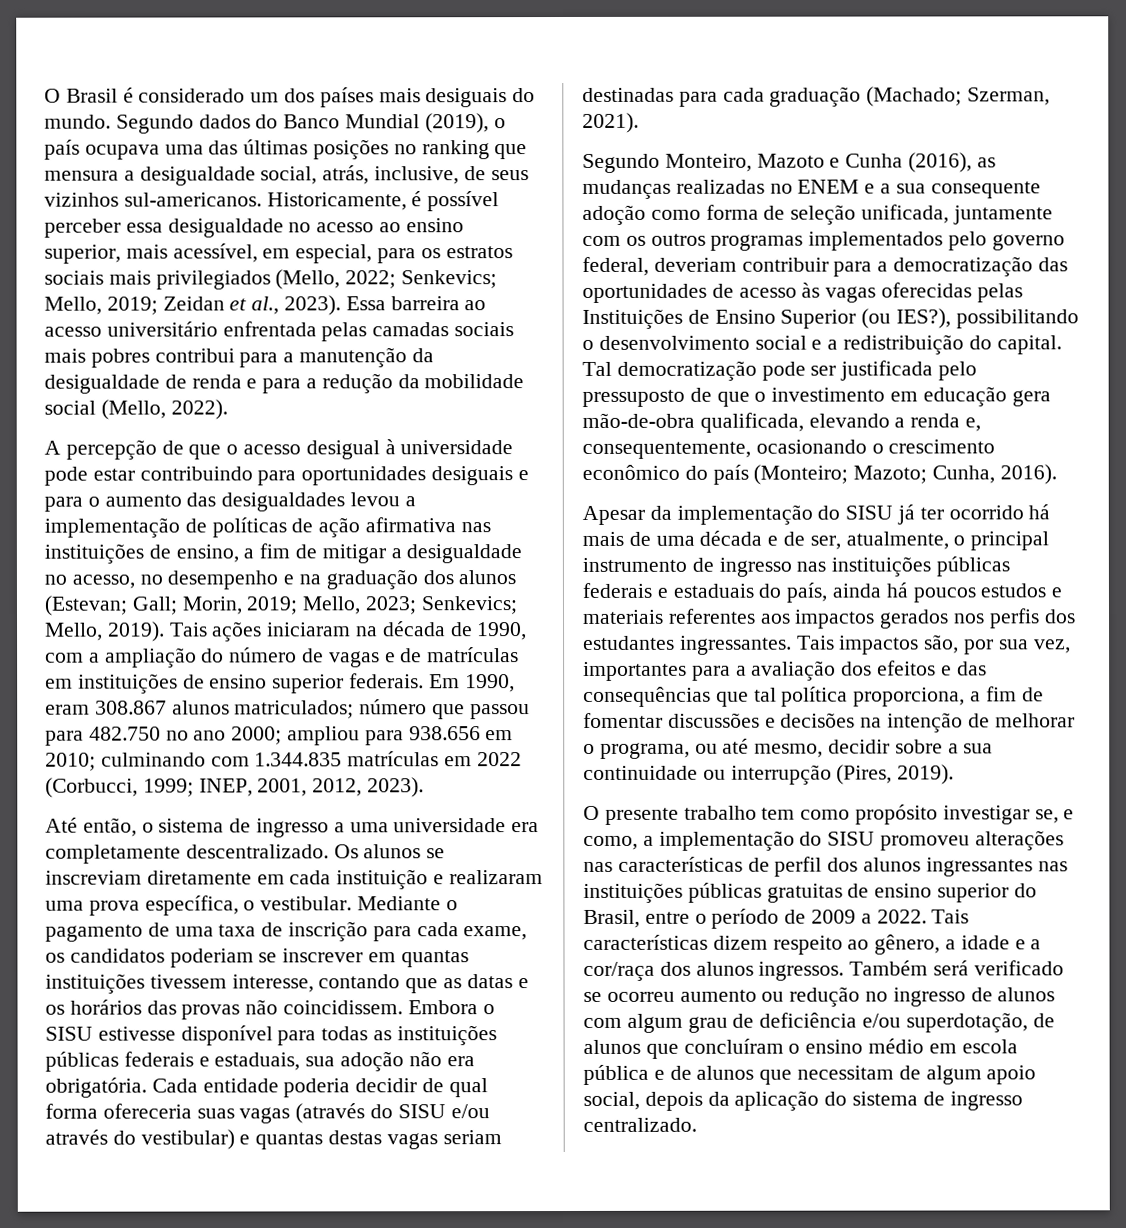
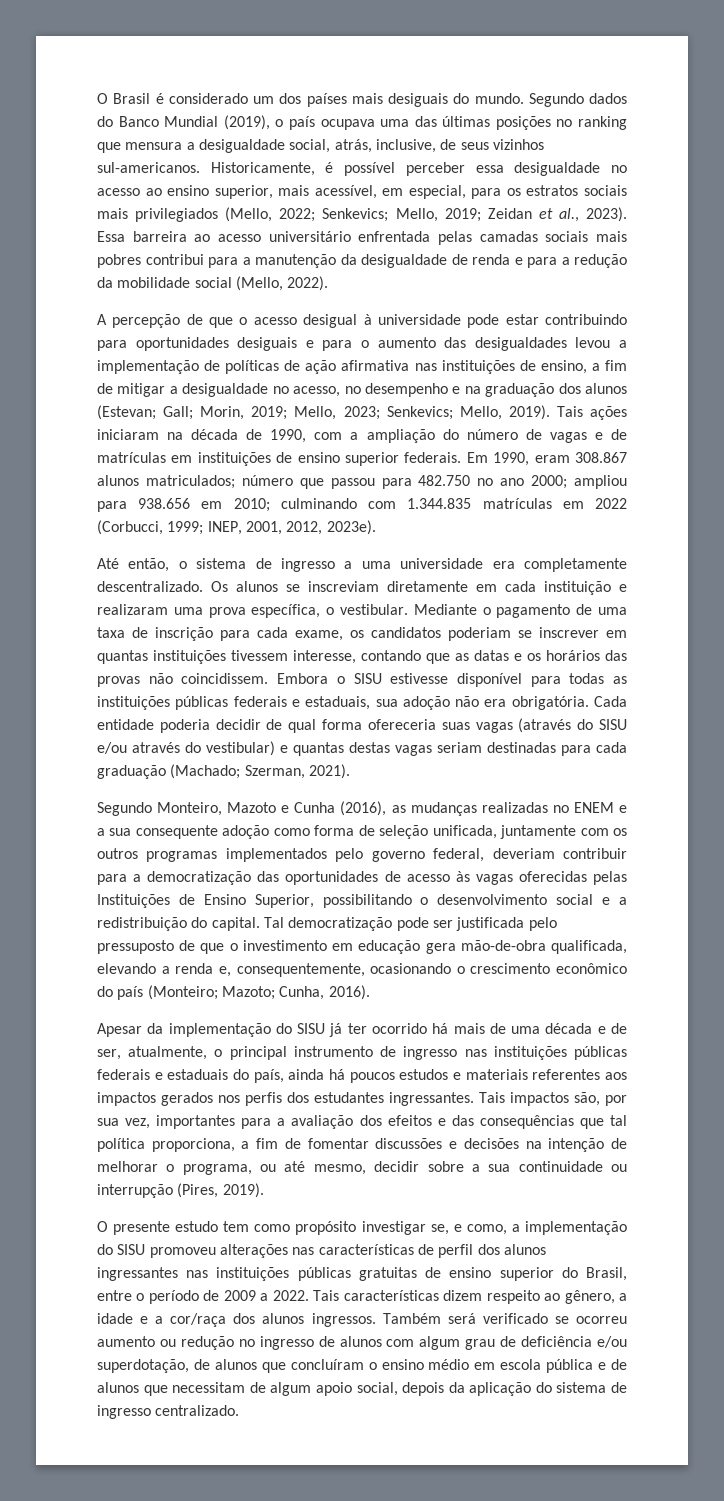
- Em 1990, eram 308.867 alunos matriculados; número que passou para 482.750 no ano 2000; ampliou para 938.656 em 2010; culminando com 1.344.835 matrículas em 2022 (Corbucci, 1999; INEP, 2001, 2012, 2023).
+ Em 1990, eram 308.867 alunos matriculados; número que passou para 482.750 no ano 2000; ampliou para 938.656 em 2010; culminando com 1.344.835 matrículas em 2022 (Corbucci, 1999; INEP, 2001, 2012, 2023e).
- Segundo Monteiro, Mazoto e Cunha (2016), as mudanças realizadas no ENEM e a sua consequente adoção como forma de seleção unificada, juntamente com os outros programas implementados pelo governo federal, deveriam contribuir para a democratização das oportunidades de acesso às vagas oferecidas pelas Instituições de Ensino Superior (ou IES?), possibilitando o desenvolvimento social e a redistribuição do capital.
+ Segundo Monteiro, Mazoto e Cunha (2016), as mudanças realizadas no ENEM e a sua consequente adoção como forma de seleção unificada, juntamente com os outros programas implementados pelo governo federal, deveriam contribuir para a democratização das oportunidades de acesso às vagas oferecidas pelas Instituições de Ensino Superior, possibilitando o desenvolvimento social e a redistribuição do capital.
- O presente trabalho tem como propósito investigar se, e como, a implementação do SISU promoveu alterações nas características de perfil dos alunos ingressantes nas instituições públicas gratuitas de ensino superior do Brasil, entre o período de 2009 a 2022.
+ O presente estudo tem como propósito investigar se, e como, a implementação do SISU promoveu alterações nas características de perfil dos alunos ingressantes nas instituições públicas gratuitas de ensino superior do Brasil, entre o período de 2009 a 2022.

